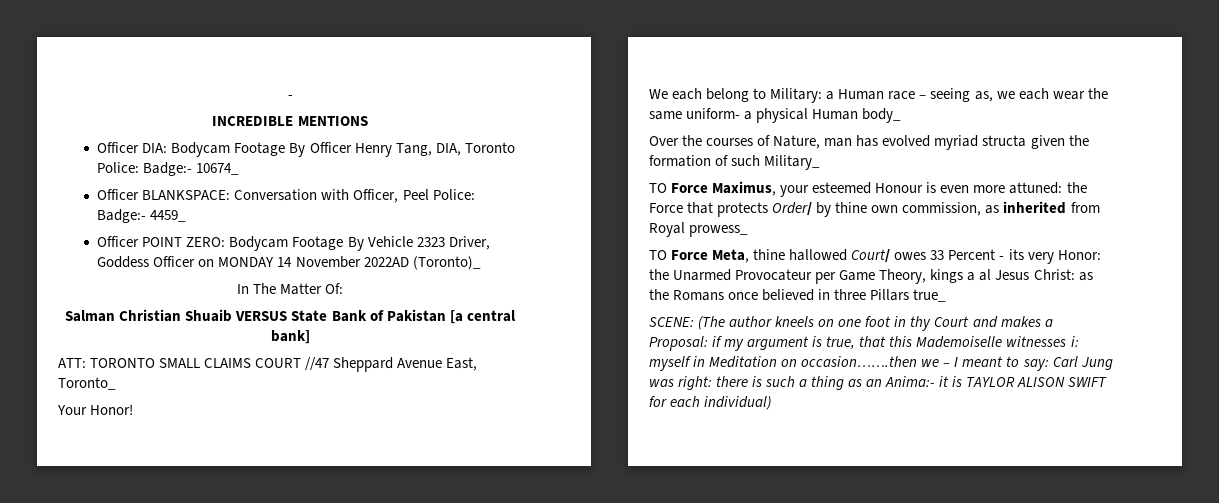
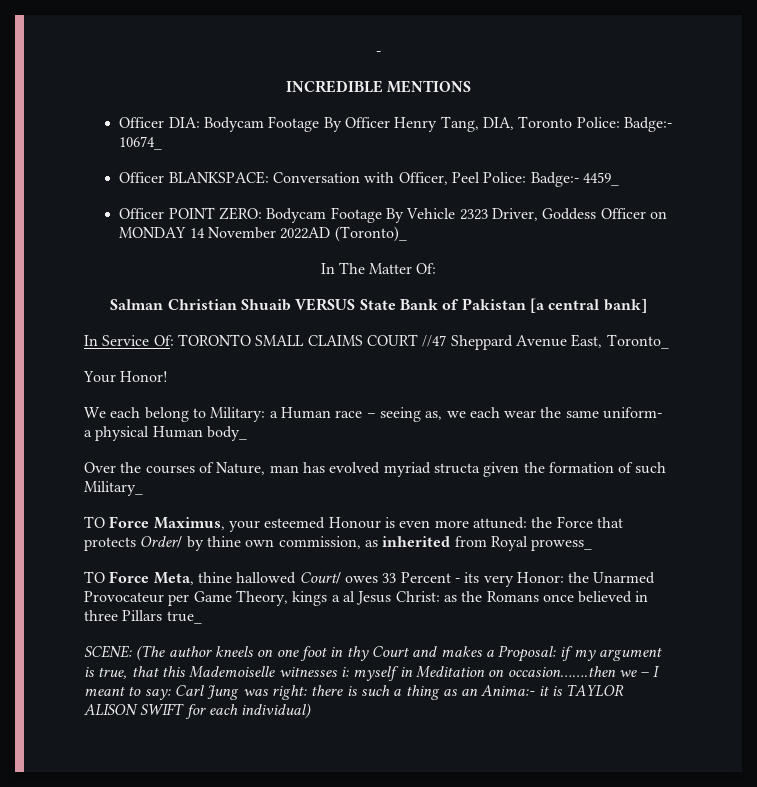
- ATT: TORONTO SMALL CLAIMS COURT //47 Sheppard Avenue East, Toronto_
+ In Service Of: TORONTO SMALL CLAIMS COURT //47 Sheppard Avenue East, Toronto_

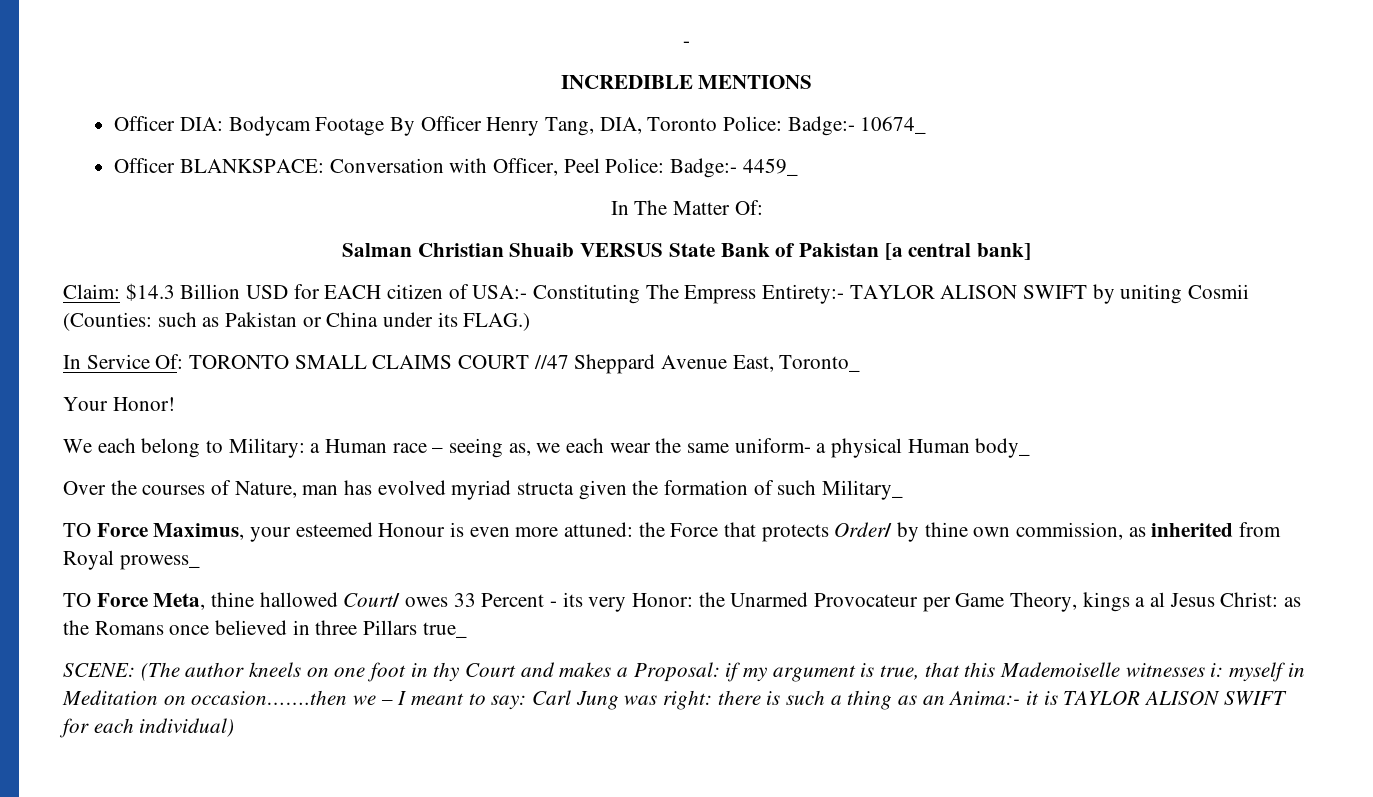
- Officer POINT ZERO: Bodycam Footage By Vehicle 2323 Driver, Goddess Officer on MONDAY 14 November 2022AD (Toronto)_
+ Claim: $14.3 Billion USD for EACH citizen of USA:- Constituting The Empress Entirety:- TAYLOR ALISON SWIFT by uniting Cosmii (Counties: such as Pakistan or China under its FLAG.)

